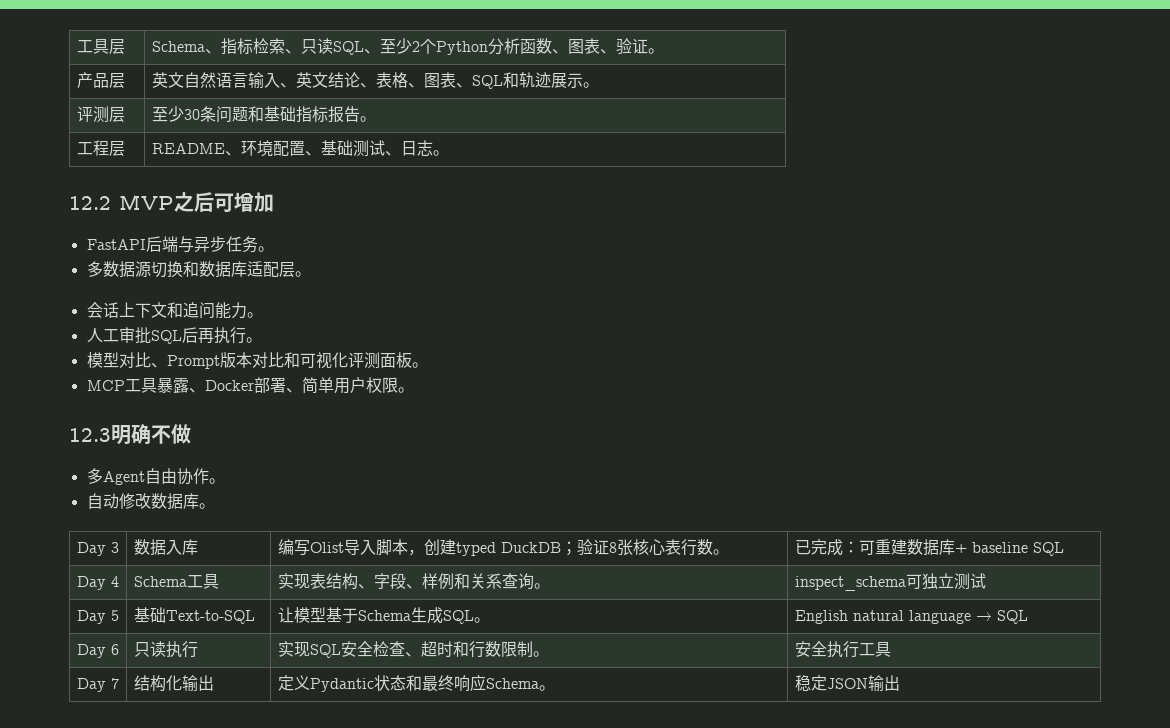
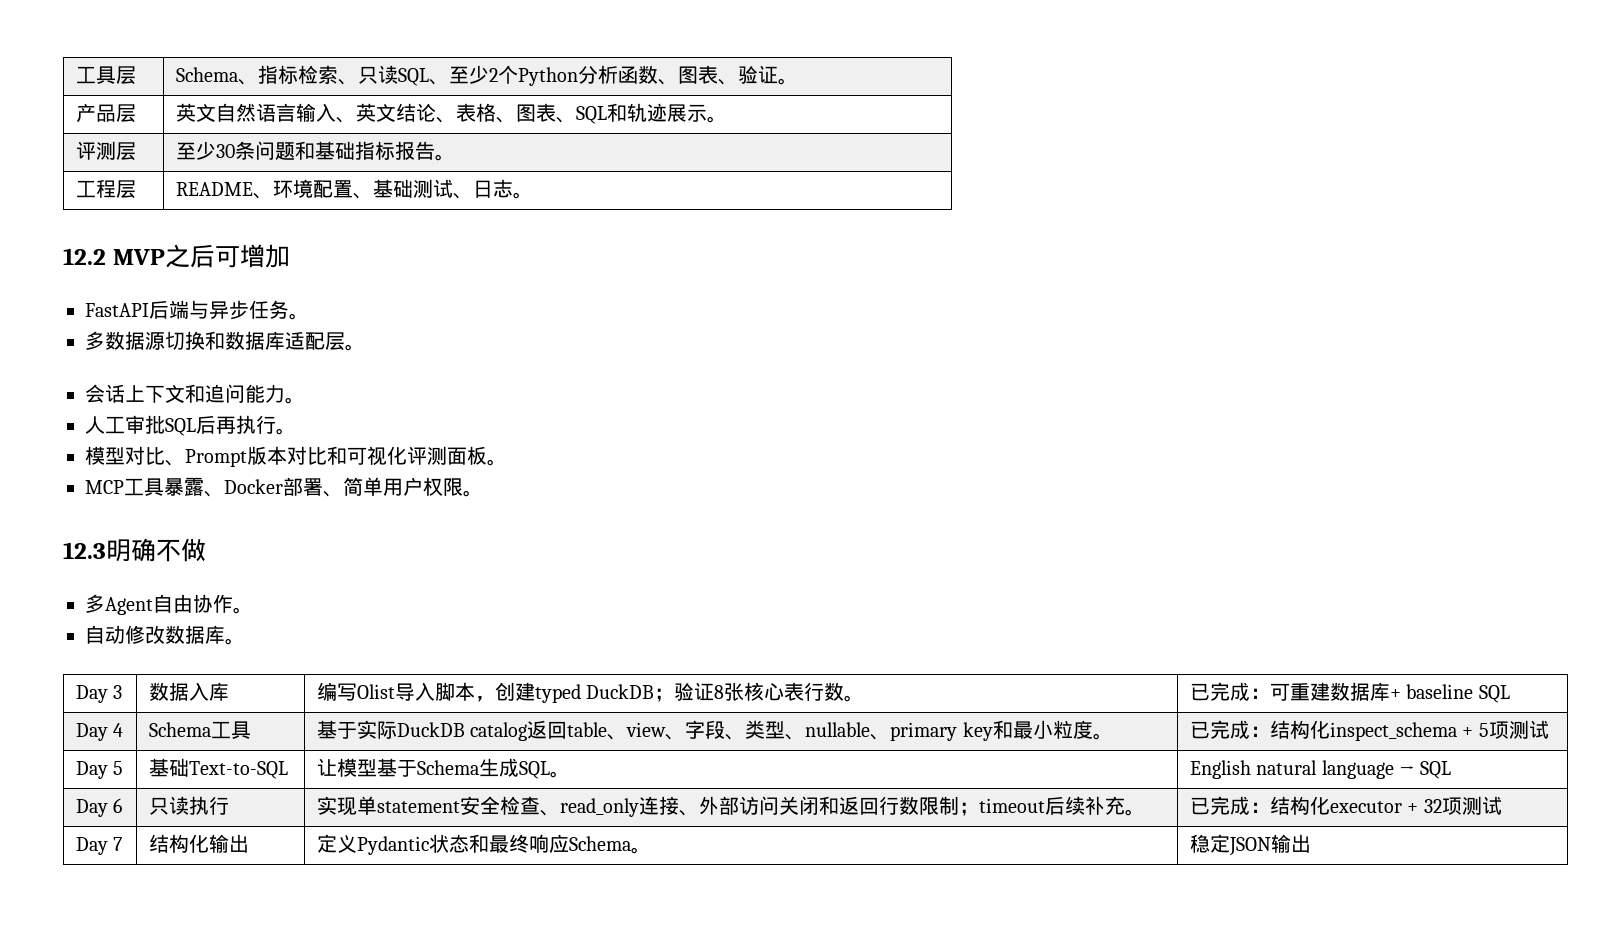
- Day 4 | Schema工具 | 实现表结构、字段、样例和关系查询。 | inspect_schema可独立测试
+ Day 4 | Schema工具 | 基于实际DuckDB catalog返回table、view、字段、类型、nullable、primary key和最小粒度。 | 已完成：结构化inspect_schema + 5项测试
- Day 6 | 只读执行 | 实现SQL安全检查、超时和行数限制。 | 安全执行工具
+ Day 6 | 只读执行 | 实现单statement安全检查、read_only连接、外部访问关闭和返回行数限制；timeout后续补充。 | 已完成：结构化executor + 32项测试

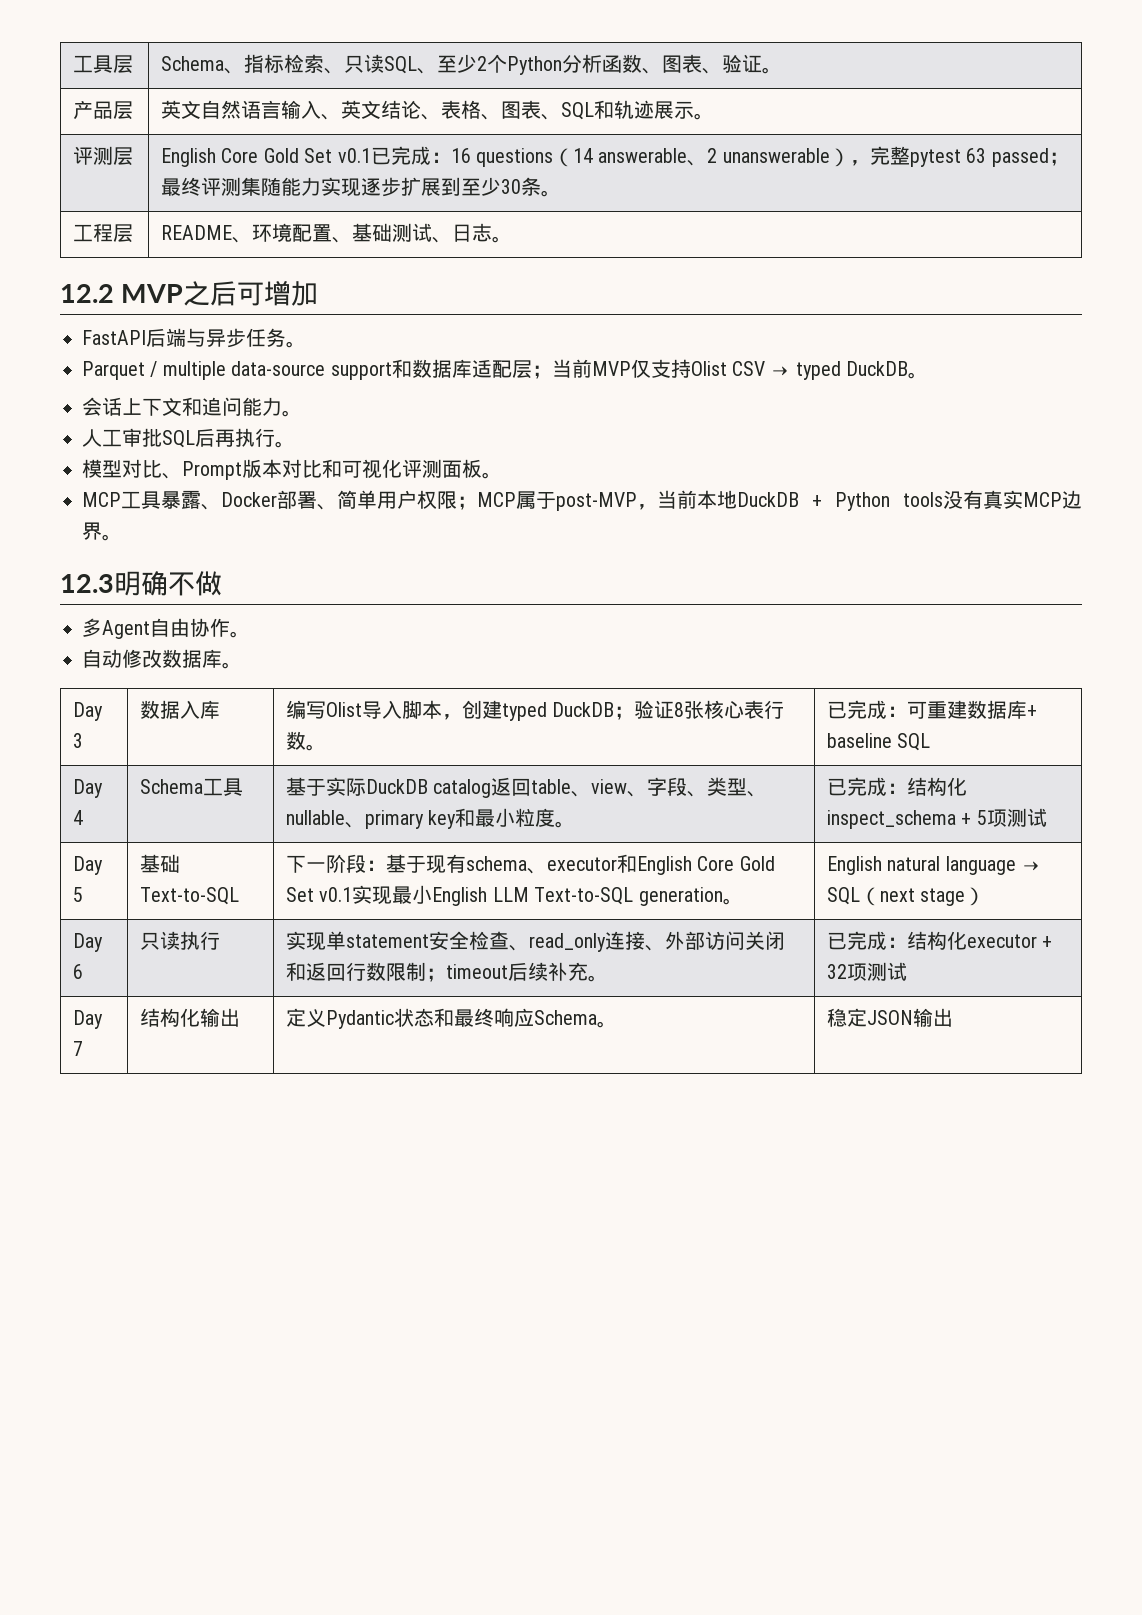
- 评测层 | 至少30条问题和基础指标报告。
+ 评测层 | English Core Gold Set v0.1已完成：16 questions（14 answerable、2 unanswerable），完整pytest 63 passed；最终评测集随能力实现逐步扩展到至少30条。
- 多数据源切换和数据库适配层。
+ Parquet / multiple data-source support和数据库适配层；当前MVP仅支持Olist CSV → typed DuckDB。
- MCP工具暴露、Docker部署、简单用户权限。
+ MCP工具暴露、Docker部署、简单用户权限；MCP属于post-MVP，当前本地DuckDB + Python tools没有真实MCP边界。
- Day 5 | 基础Text-to-SQL | 让模型基于Schema生成SQL。 | English natural language → SQL
+ Day 5 | 基础Text-to-SQL | 下一阶段：基于现有schema、executor和English Core Gold Set v0.1实现最小English LLM Text-to-SQL generation。 | English natural language → SQL（next stage）

